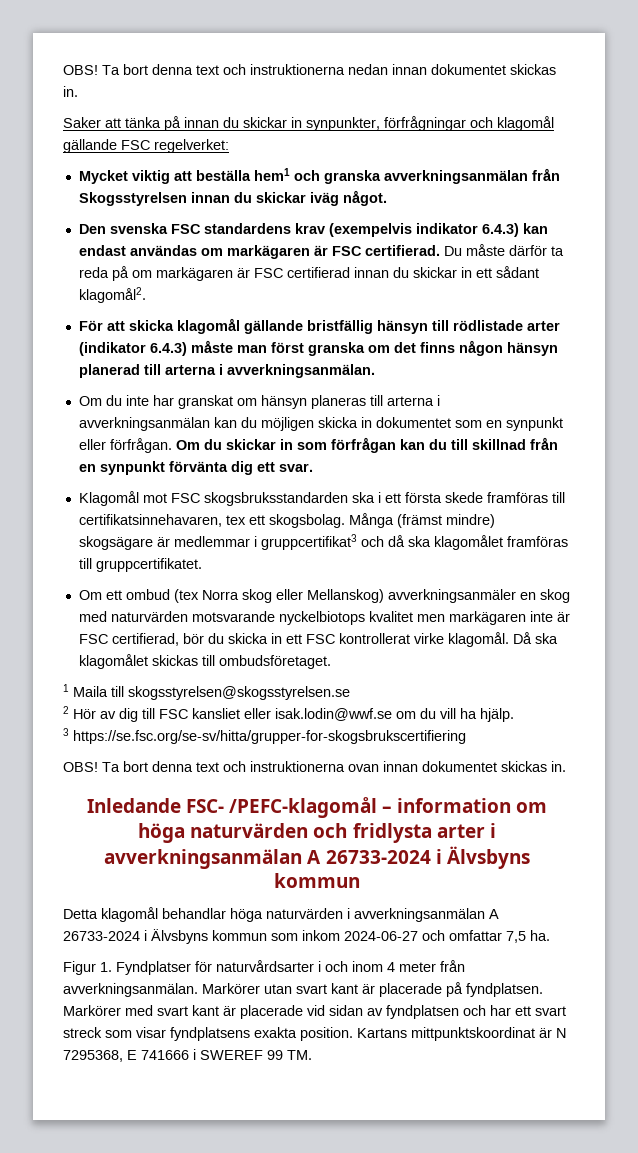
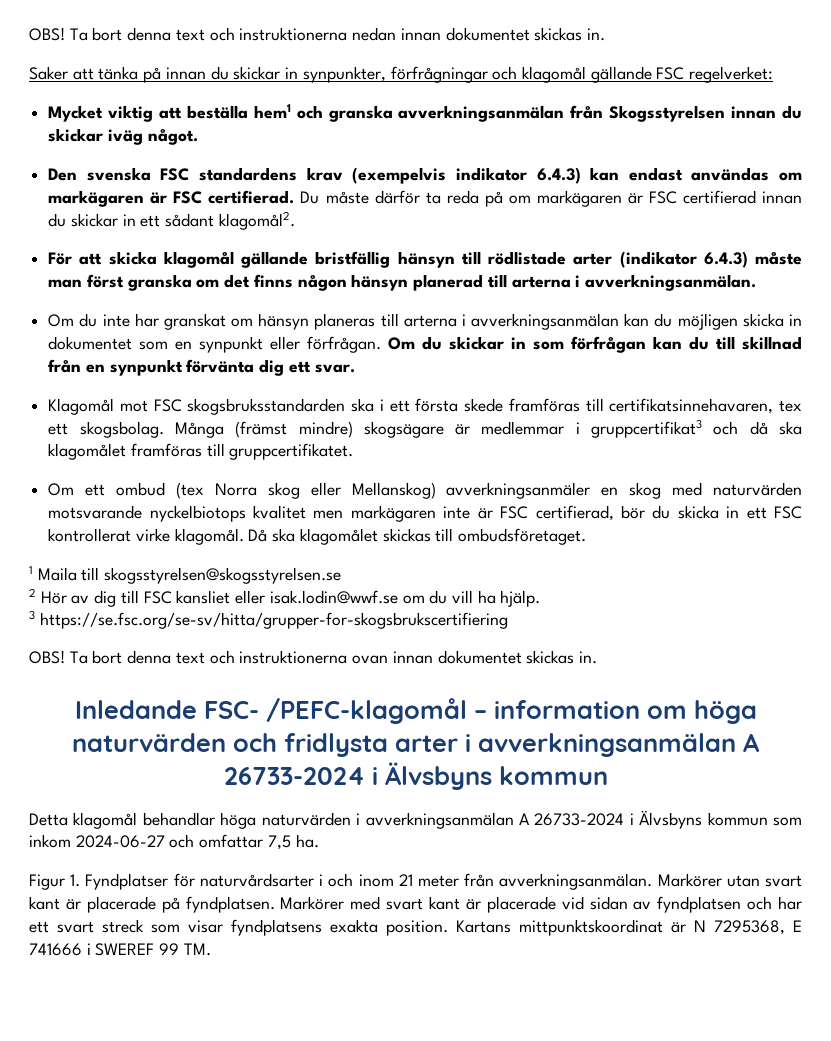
- Figur 1. Fyndplatser för naturvårdsarter i och inom 4 meter från avverkningsanmälan.
+ Figur 1. Fyndplatser för naturvårdsarter i och inom 21 meter från avverkningsanmälan.

